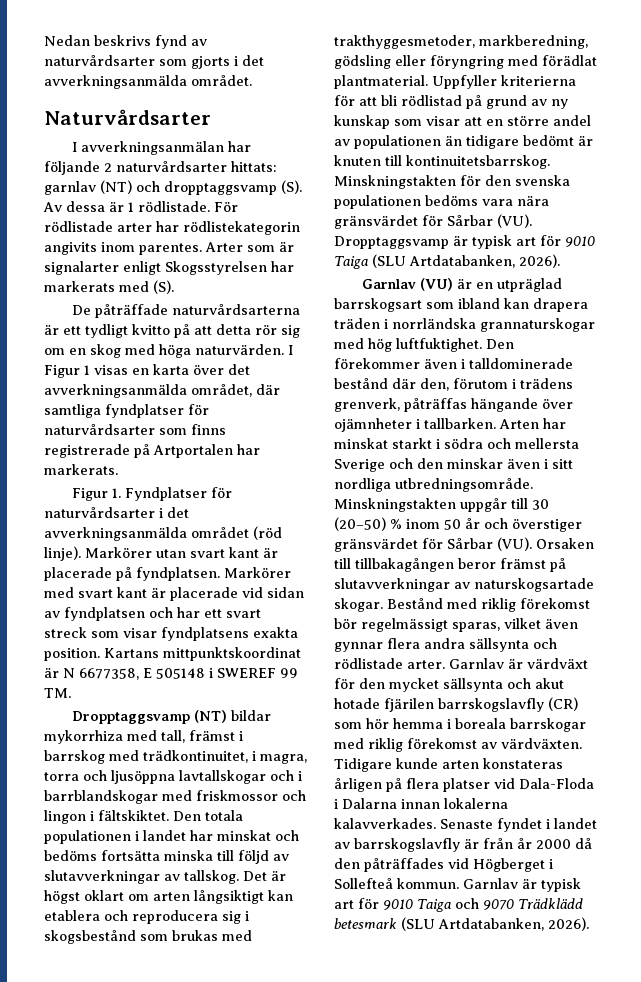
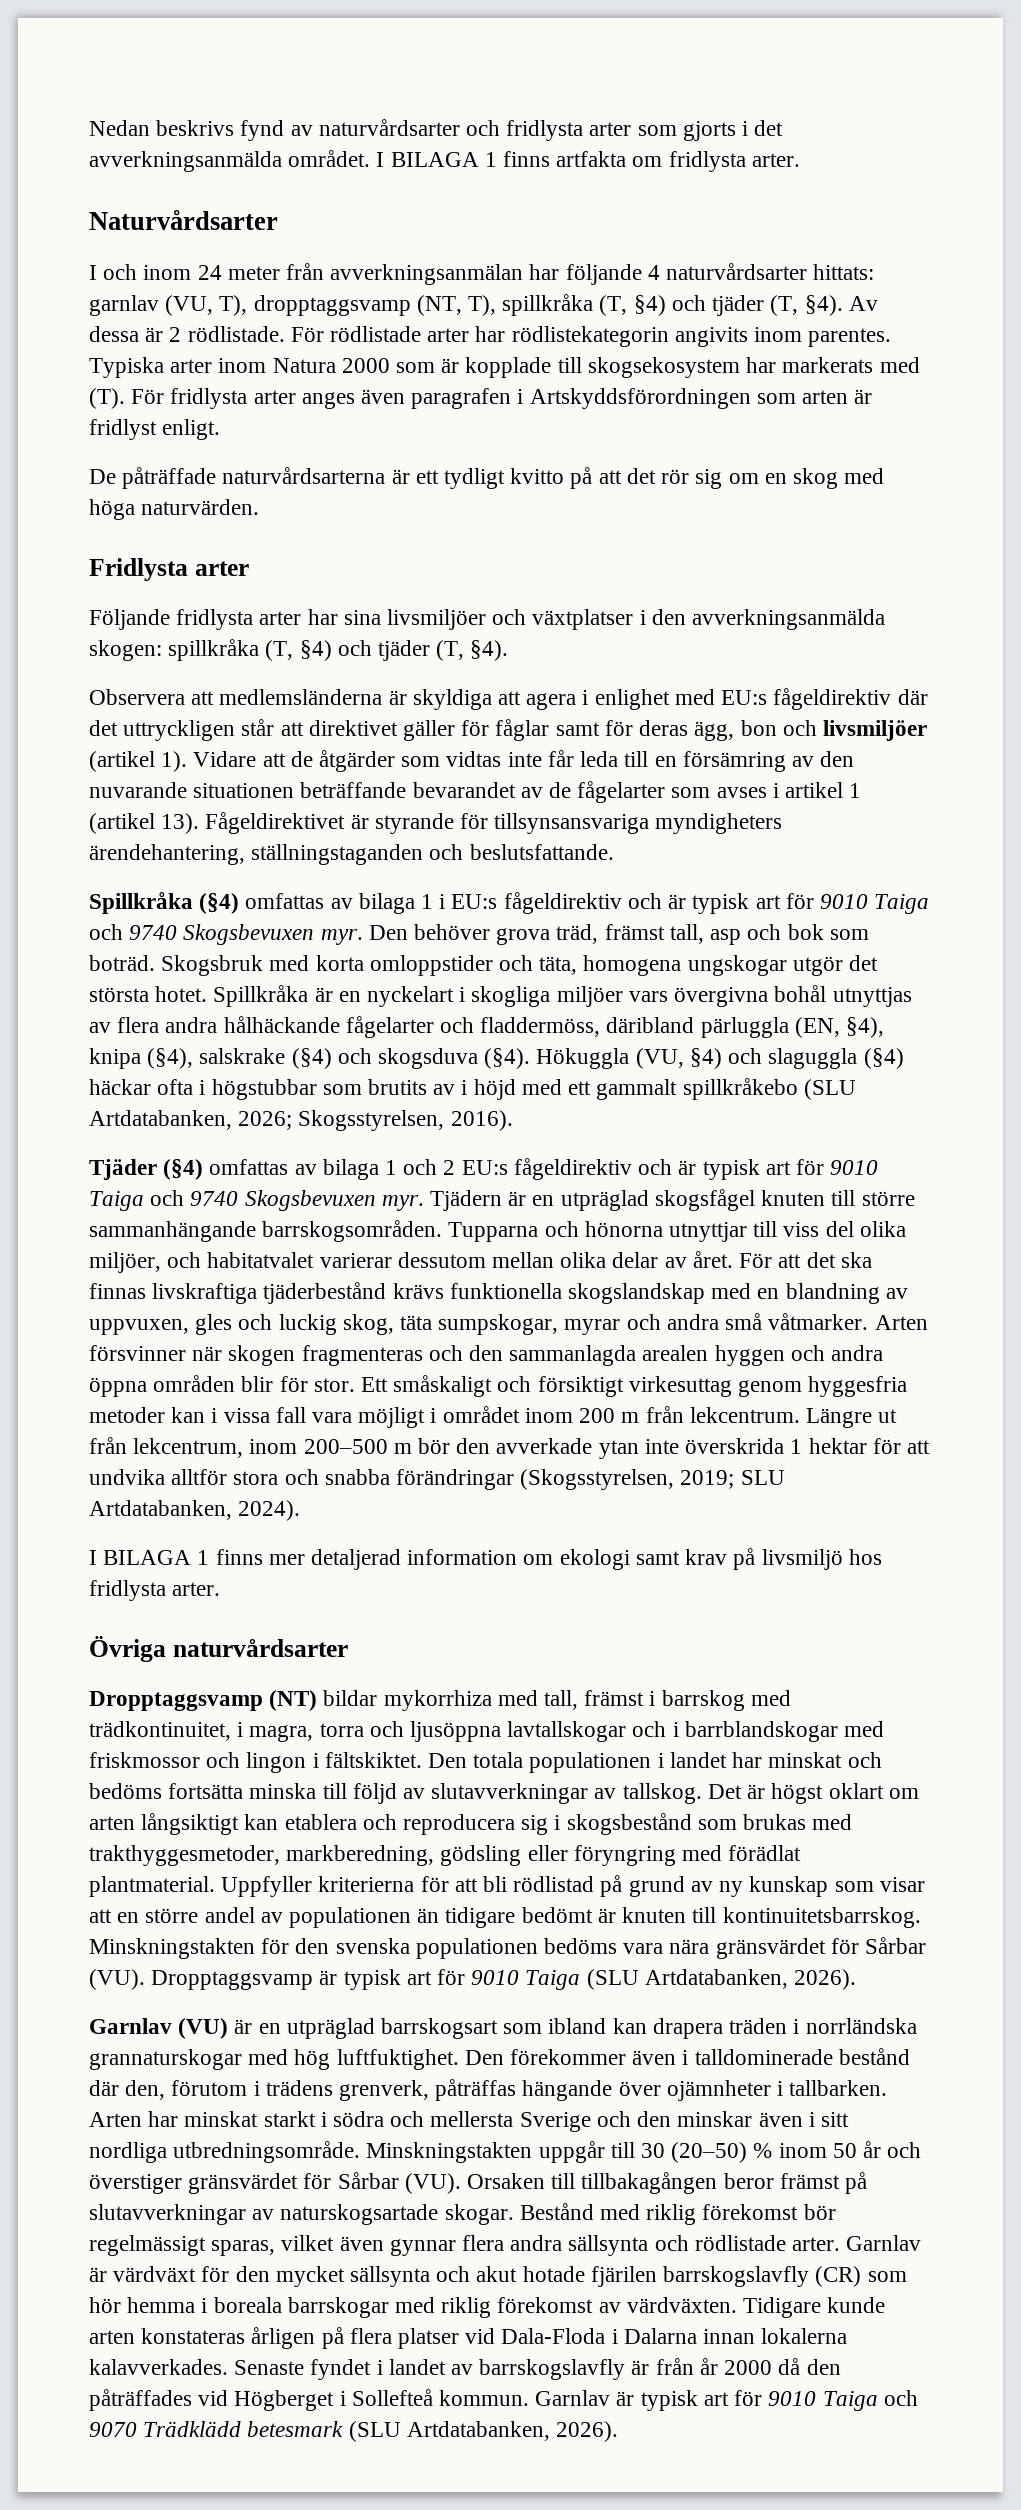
- Nedan beskrivs fynd av naturvårdsarter som gjorts i det avverkningsanmälda området.
+ Nedan beskrivs fynd av naturvårdsarter och fridlysta arter som gjorts i det avverkningsanmälda området. I BILAGA 1 finns artfakta om fridlysta arter.
  Naturvårdsarter
- I avverkningsanmälan har följande 2 naturvårdsarter hittats: garnlav (NT) och dropptaggsvamp (S). Av dessa är 1 rödlistade.
+ I och inom 24 meter från avverkningsanmälan har följande 4 naturvårdsarter hittats: garnlav (VU, T), dropptaggsvamp (NT, T), spillkråka (T, §4) och tjäder (T, §4). Av dessa är 2 rödlistade.
- Arter som är signalarter enligt Skogsstyrelsen har markerats med (S).
+ Typiska arter inom Natura 2000 som är kopplade till skogsekosystem har markerats med (T). För fridlysta arter anges även paragrafen i Artskyddsförordningen som arten är fridlyst enligt.
- De påträffade naturvårdsarterna är ett tydligt kvitto på att detta rör sig om en skog med höga naturvärden. I Figur 1 visas en karta över det avverkningsanmälda området, där samtliga fyndplatser för naturvårdsarter som finns registrerade på Artportalen har markerats.
- Figur 1. Fyndplatser för naturvårdsarter i det avverkningsanmälda området (röd linje). Markörer utan svart kant är placerade på fyndplatsen. Markörer med svart kant är placerade vid sidan av fyndplatsen och har ett svart streck som visar fyndplatsens exakta position. Kartans mittpunktskoordinat är N 6677358, E 505148 i SWEREF 99 TM.
+ De påträffade naturvårdsarterna är ett tydligt kvitto på att det rör sig om en skog med höga naturvärden.
+ Fridlysta arter
+ Följande fridlysta arter har sina livsmiljöer och växtplatser i den avverkningsanmälda skogen: spillkråka (T, §4) och tjäder (T, §4).
+ Observera att medlemsländerna är skyldiga att agera i enlighet med EU:s fågeldirektiv där det uttryckligen står att direktivet gäller för fåglar samt för deras ägg, bon och livsmiljöer (artikel 1). Vidare att de åtgärder som vidtas inte får leda till en försämring av den nuvarande situationen beträffande bevarandet av de fågelarter som avses i artikel 1 (artikel 13). Fågeldirektivet är styrande för tillsynsansvariga myndigheters ärendehantering, ställningstaganden och beslutsfattande.
+ Spillkråka (§4) omfattas av bilaga 1 i EU:s fågeldirektiv och är typisk art för 9010 Taiga och 9740 Skogsbevuxen myr. Den behöver grova träd, främst tall, asp och bok som boträd. Skogsbruk med korta omloppstider och täta, homogena ungskogar utgör det största hotet. Spillkråka är en nyckelart i skogliga miljöer vars övergivna bohål utnyttjas av flera andra hålhäckande fågelarter och fladdermöss, däribland pärluggla (EN, §4), knipa (§4), salskrake (§4) och skogsduva (§4). Hökuggla (VU, §4) och slaguggla (§4) häckar ofta i högstubbar som brutits av i höjd med ett gammalt spillkråkebo (SLU Artdatabanken, 2026; Skogsstyrelsen, 2016).
+ Tjäder (§4) omfattas av bilaga 1 och 2 EU:s fågeldirektiv och är typisk art för 9010 Taiga och 9740 Skogsbevuxen myr. Tjädern är en utpräglad skogsfågel knuten till större sammanhängande barrskogsområden. Tupparna och hönorna utnyttjar till viss del olika miljöer, och habitatvalet varierar dessutom mellan olika delar av året. För att det ska finnas livskraftiga tjäderbestånd krävs funktionella skogslandskap med en blandning av uppvuxen, gles och luckig skog, täta sumpskogar, myrar och andra små våtmarker. Arten försvinner när skogen fragmenteras och den sammanlagda arealen hyggen och andra öppna områden blir för stor. Ett småskaligt och försiktigt virkesuttag genom hyggesfria metoder kan i vissa fall vara möjligt i området inom 200 m från lekcentrum. Längre ut från lekcentrum, inom 200–500 m bör den avverkade ytan inte överskrida 1 hektar för att undvika alltför stora och snabba förändringar (Skogsstyrelsen, 2019; SLU Artdatabanken, 2024).
+ I BILAGA 1 finns mer detaljerad information om ekologi samt krav på livsmiljö hos fridlysta arter.
+ Övriga naturvårdsarter

